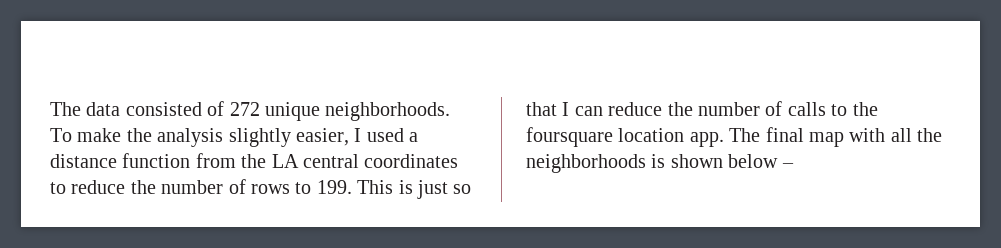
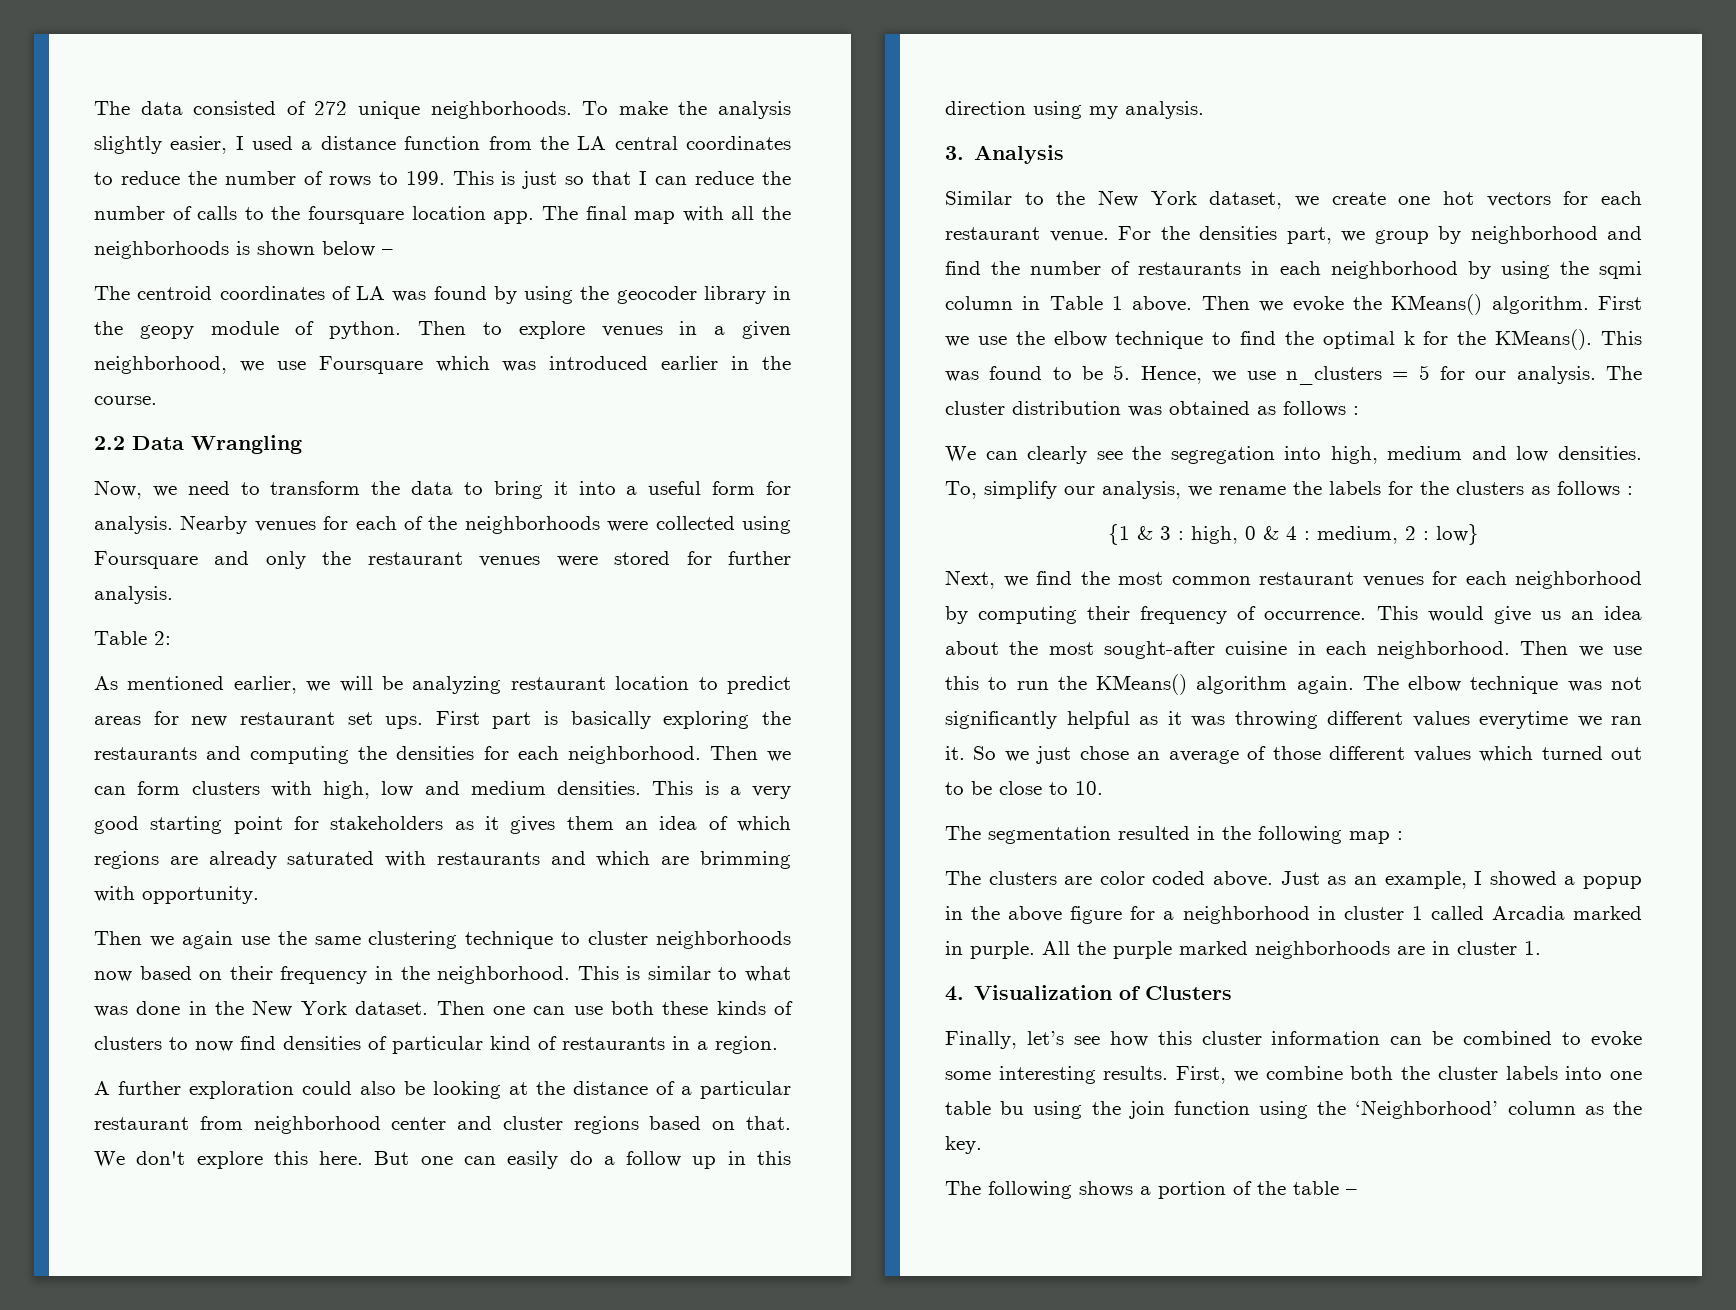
+ The centroid coordinates of LA was found by using the geocoder library in the geopy module of python. Then to explore venues in a given neighborhood, we use Foursquare which was introduced earlier in the course.
+ 2.2 Data Wrangling
+ Now, we need to transform the data to bring it into a useful form for analysis. Nearby venues for each of the neighborhoods were collected using Foursquare and only the restaurant venues were stored for further analysis.
+ Table 2:
+ As mentioned earlier, we will be analyzing restaurant location to predict areas for new restaurant set ups. First part is basically exploring the restaurants and computing the densities for each neighborhood. Then we can form clusters with high, low and medium densities. This is a very good starting point for stakeholders as it gives them an idea of which regions are already saturated with restaurants and which are brimming with opportunity.
+ Then we again use the same clustering technique to cluster neighborhoods now based on their frequency in the neighborhood. This is similar to what was done in the New York dataset. Then one can use both these kinds of clusters to now find densities of particular kind of restaurants in a region.
+ A further exploration could also be looking at the distance of a particular restaurant from neighborhood center and cluster regions based on that. We don't explore this here. But one can easily do a follow up in this direction using my analysis.
+ 3. Analysis
+ Similar to the New York dataset, we create one hot vectors for each restaurant venue. For the densities part, we group by neighborhood and find the number of restaurants in each neighborhood by using the sqmi column in Table 1 above. Then we evoke the KMeans() algorithm. First we use the elbow technique to find the optimal k for the KMeans(). This was found to be 5. Hence, we use n_clusters = 5 for our analysis. The cluster distribution was obtained as follows :
+ We can clearly see the segregation into high, medium and low densities. To, simplify our analysis, we rename the labels for the clusters as follows :
+ {1 & 3 : high, 0 & 4 : medium, 2 : low}
+ Next, we find the most common restaurant venues for each neighborhood by computing their frequency of occurrence. This would give us an idea about the most sought-after cuisine in each neighborhood. Then we use this to run the KMeans() algorithm again. The elbow technique was not significantly helpful as it was throwing different values everytime we ran it. So we just chose an average of those different values which turned out to be close to 10.
+ The segmentation resulted in the following map :
+ The clusters are color coded above. Just as an example, I showed a popup in the above figure for a neighborhood in cluster 1 called Arcadia marked in purple. All the purple marked neighborhoods are in cluster 1.
+ 4. Visualization of Clusters
+ Finally, let’s see how this cluster information can be combined to evoke some interesting results. First, we combine both the cluster labels into one table bu using the join function using the ‘Neighborhood’ column as the key.
+ The following shows a portion of the table –

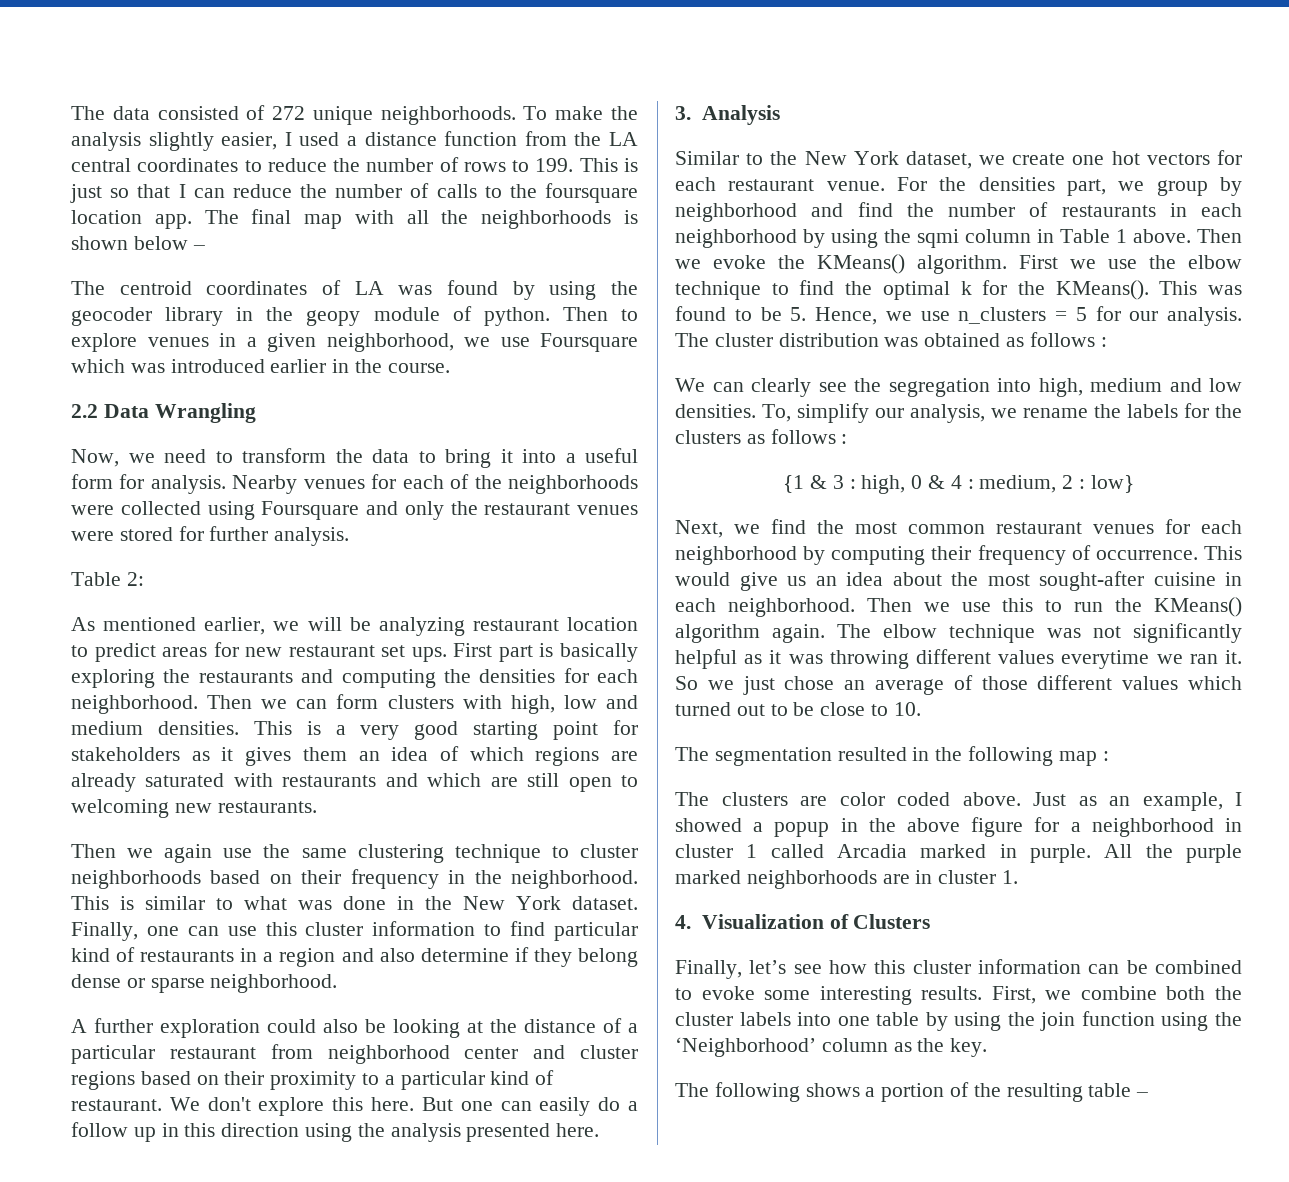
- This is a very good starting point for stakeholders as it gives them an idea of which regions are already saturated with restaurants and which are brimming with opportunity.
+ This is a very good starting point for stakeholders as it gives them an idea of which regions are already saturated with restaurants and which are still open to welcoming new restaurants.
- Then we again use the same clustering technique to cluster neighborhoods now based on their frequency in the neighborhood.
+ Then we again use the same clustering technique to cluster neighborhoods based on their frequency in the neighborhood.
- Then one can use both these kinds of clusters to now find densities of particular kind of restaurants in a region.
+ Finally, one can use this cluster information to find particular kind of restaurants in a region and also determine if they belong dense or sparse neighborhood.
- A further exploration could also be looking at the distance of a particular restaurant from neighborhood center and cluster regions based on that.
+ A further exploration could also be looking at the distance of a particular restaurant from neighborhood center and cluster regions based on their proximity to a particular kind of restaurant.
- But one can easily do a follow up in this direction using my analysis.
+ But one can easily do a follow up in this direction using the analysis presented here.
- First, we combine both the cluster labels into one table bu using the join function using the ‘Neighborhood’ column as the key.
+ First, we combine both the cluster labels into one table by using the join function using the ‘Neighborhood’ column as the key.
- The following shows a portion of the table –
+ The following shows a portion of the resulting table –

